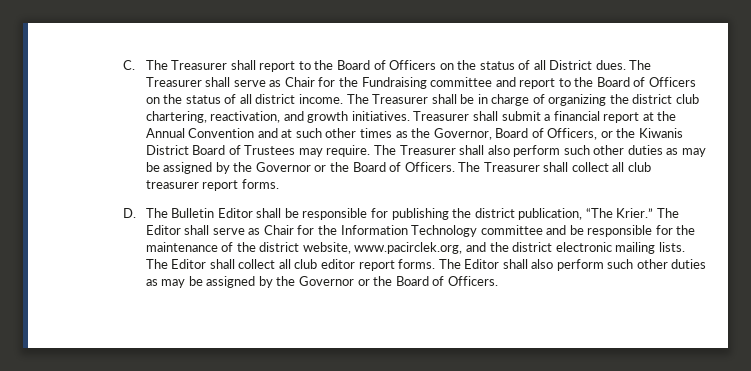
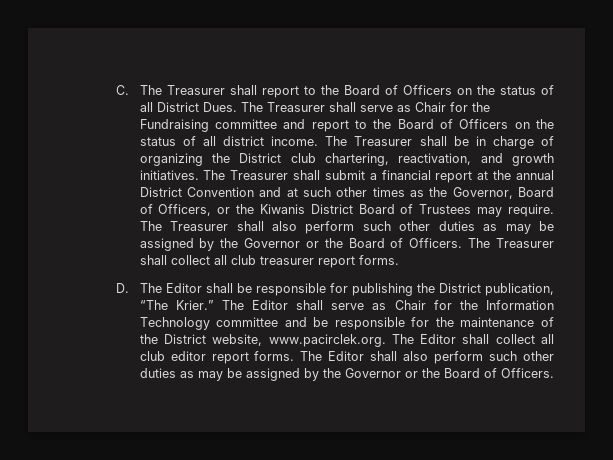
- C. The Treasurer shall report to the Board of Officers on the status of all District dues.
+ C. The Treasurer shall report to the Board of Officers on the status of all District Dues.
- The Treasurer shall be in charge of organizing the district club chartering, reactivation, and growth initiatives.
+ The Treasurer shall be in charge of organizing the District club chartering, reactivation, and growth initiatives.
- Treasurer shall submit a financial report at the Annual Convention and at such other times as the Governor, Board of Officers, or the Kiwanis District Board of Trustees may require.
+ The Treasurer shall submit a financial report at the annual District Convention and at such other times as the Governor, Board of Officers, or the Kiwanis District Board of Trustees may require.
- D. The Bulletin Editor shall be responsible for publishing the district publication, “The Krier.”
+ D. The Editor shall be responsible for publishing the District publication, “The Krier.”
- The Editor shall serve as Chair for the Information Technology committee and be responsible for the maintenance of the district website, www.pacirclek.org, and the district electronic mailing lists. The Editor shall collect all club editor report forms.
+ The Editor shall serve as Chair for the Information Technology committee and be responsible for the maintenance of the District website, www.pacirclek.org. The Editor shall collect all club editor report forms.

